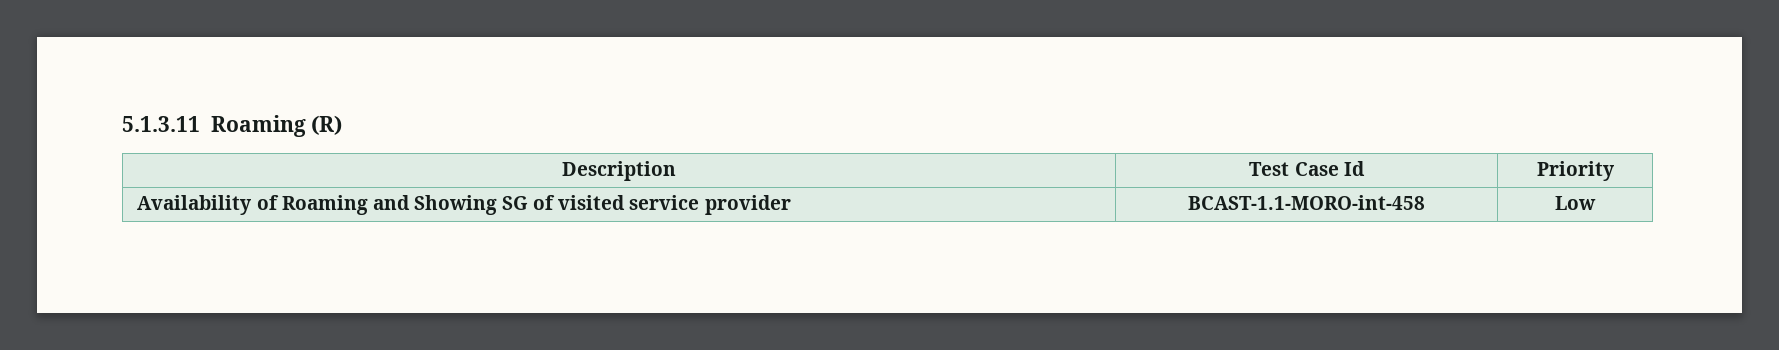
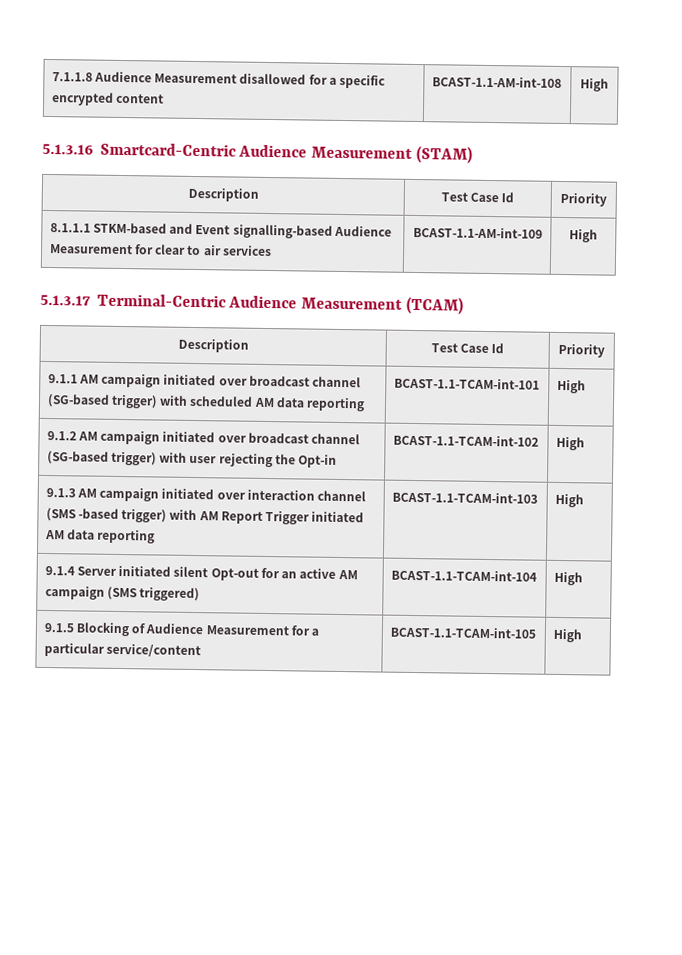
- 5.1.3.11 Roaming (R)
+ 7.1.1.8 Audience Measurement disallowed for a specific encrypted content | BCAST-1.1-AM-int-108 | High
+ 5.1.3.16 Smartcard-Centric Audience Measurement (STAM)
  Description | Test Case Id | Priority
- Availability of Roaming and Showing SG of visited service provider | BCAST-1.1-MORO-int-458 | Low
+ 8.1.1.1 STKM-based and Event signalling-based Audience Measurement for clear to air services | BCAST-1.1-AM-int-109 | High
+ 5.1.3.17 Terminal-Centric Audience Measurement (TCAM)
+ Description | Test Case Id | Priority
+ 9.1.1 AM campaign initiated over broadcast channel (SG-based trigger) with scheduled AM data reporting | BCAST-1.1-TCAM-int-101 | High
+ 9.1.2 AM campaign initiated over broadcast channel (SG-based trigger) with user rejecting the Opt-in | BCAST-1.1-TCAM-int-102 | High
+ 9.1.3 AM campaign initiated over interaction channel (SMS -based trigger) with AM Report Trigger initiated AM data reporting | BCAST-1.1-TCAM-int-103 | High
+ 9.1.4 Server initiated silent Opt-out for an active AM campaign (SMS triggered) | BCAST-1.1-TCAM-int-104 | High
+ 9.1.5 Blocking of Audience Measurement for a particular service/content | BCAST-1.1-TCAM-int-105 | High

